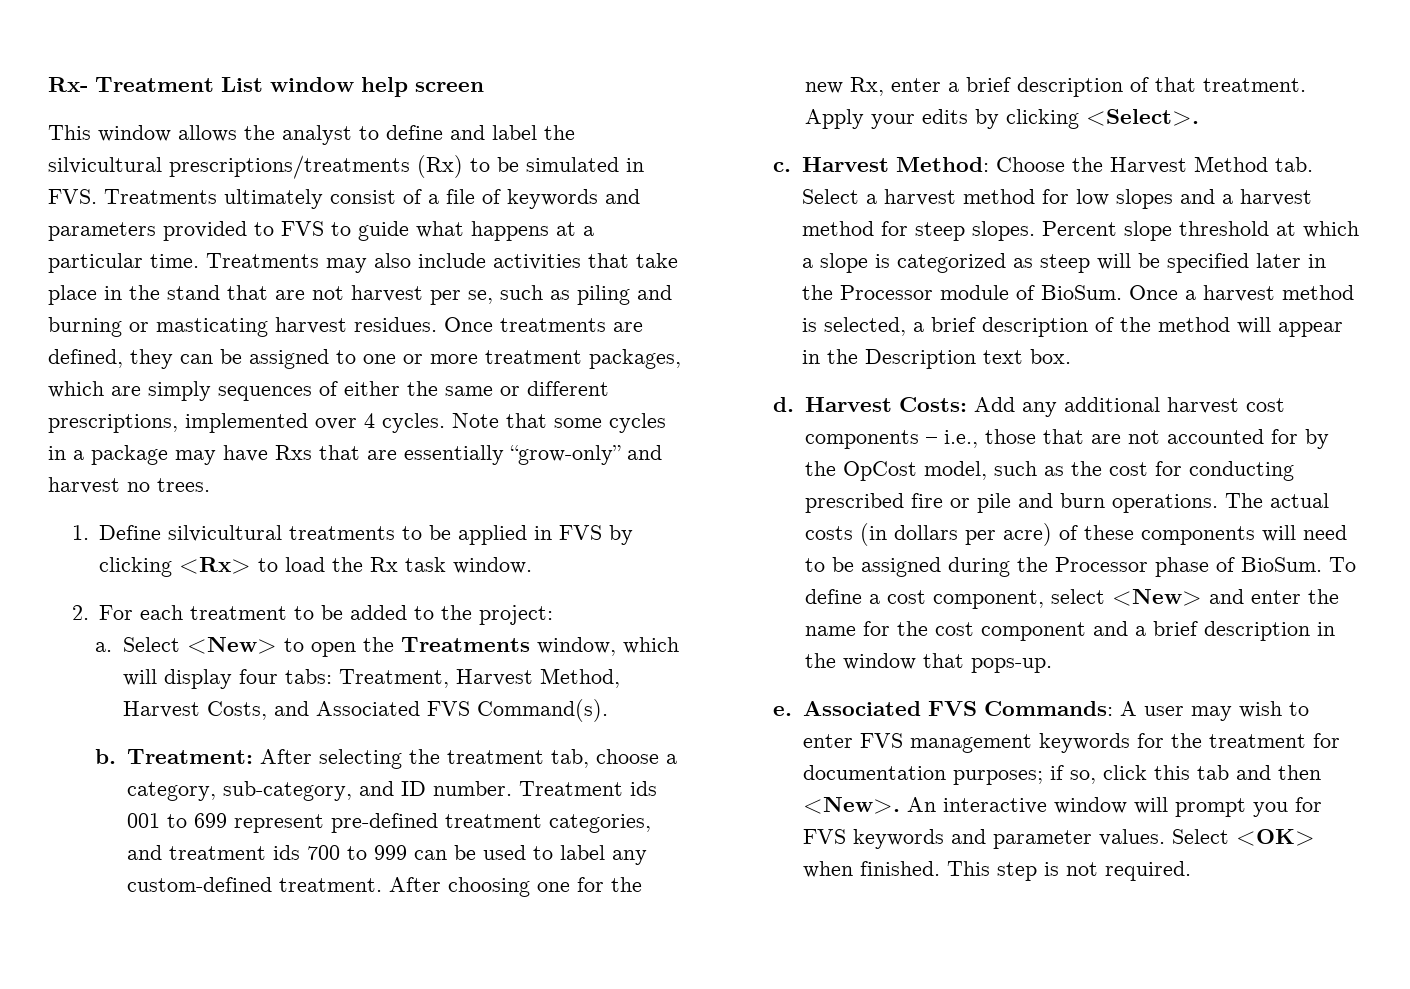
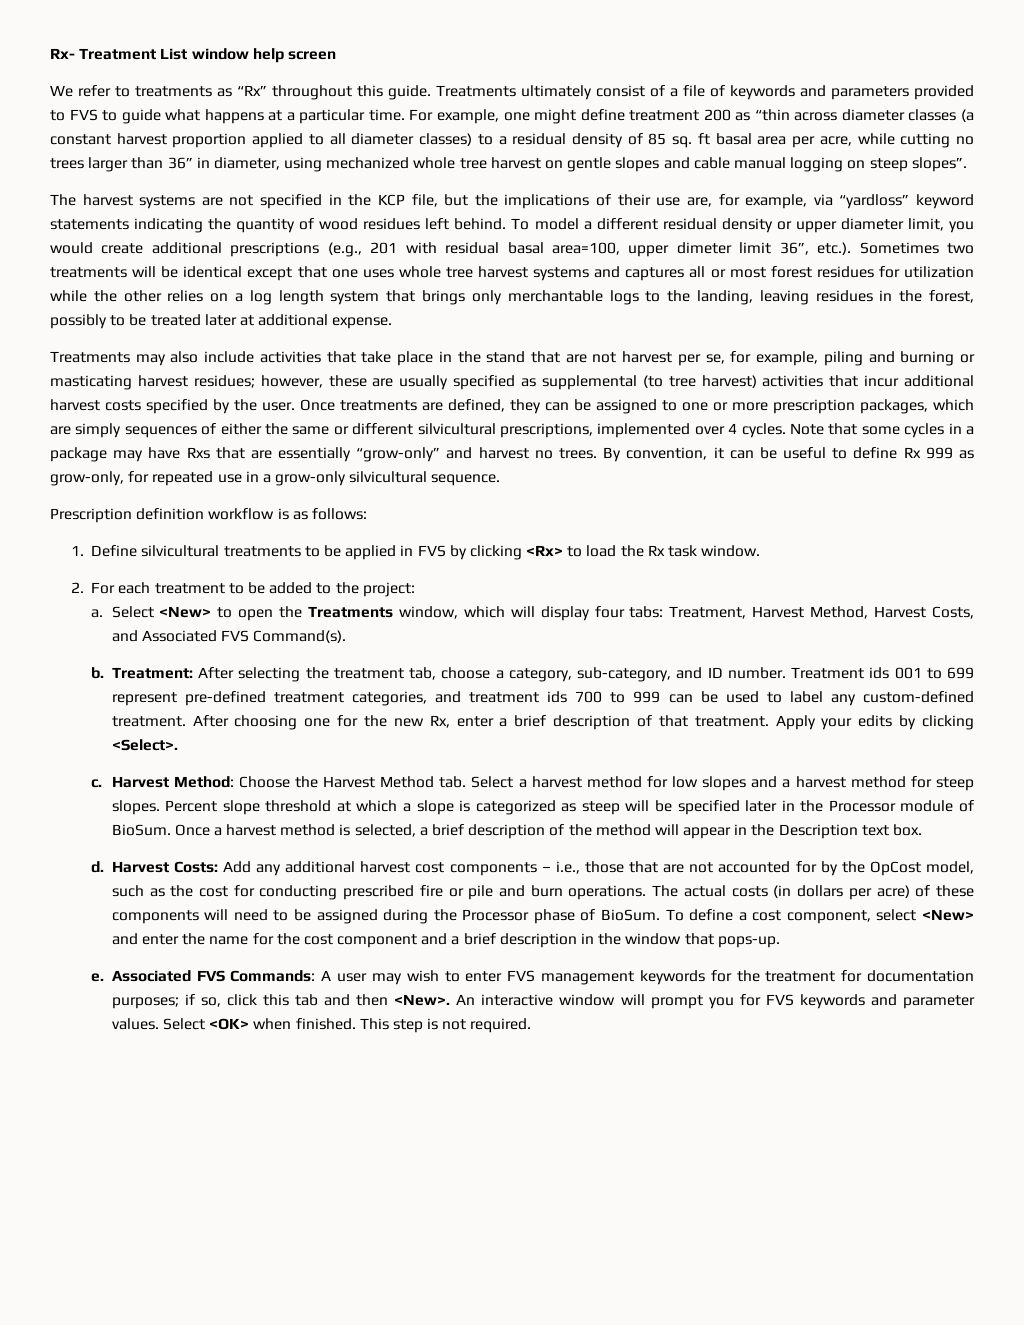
- This window allows the analyst to define and label the silvicultural prescriptions/treatments (Rx) to be simulated in FVS. Treatments ultimately consist of a file of keywords and parameters provided to FVS to guide what happens at a particular time. Treatments may also include activities that take place in the stand that are not harvest per se, such as piling and burning or masticating harvest residues.
+ We refer to treatments as “Rx” throughout this guide. Treatments ultimately consist of a file of keywords and parameters provided to FVS to guide what happens at a particular time. For example, one might define treatment 200 as “thin across diameter classes (a constant harvest proportion applied to all diameter classes) to a residual density of 85 sq. ft basal area per acre, while cutting no trees larger than 36” in diameter, using mechanized whole tree harvest on gentle slopes and cable manual logging on steep slopes”.
+ The harvest systems are not specified in the KCP file, but the implications of their use are, for example, via “yardloss” keyword statements indicating the quantity of wood residues left behind. To model a different residual density or upper diameter limit, you would create additional prescriptions (e.g., 201 with residual basal area=100, upper dimeter limit 36”, etc.). Sometimes two treatments will be identical except that one uses whole tree harvest systems and captures all or most forest residues for utilization while the other relies on a log length system that brings only merchantable logs to the landing, leaving residues in the forest, possibly to be treated later at additional expense.
+ Treatments may also include activities that take place in the stand that are not harvest per se, for example, piling and burning or masticating harvest residues; however, these are usually specified as supplemental (to tree harvest) activities that incur additional harvest costs specified by the user.
- Once treatments are defined, they can be assigned to one or more treatment packages, which are simply sequences of either the same or different prescriptions, implemented over 4 cycles.
+ Once treatments are defined, they can be assigned to one or more prescription packages, which are simply sequences of either the same or different silvicultural prescriptions, implemented over 4 cycles.
+ By convention, it can be useful to define Rx 999 as grow-only, for repeated use in a grow-only silvicultural sequence.
+ Prescription definition workflow is as follows:

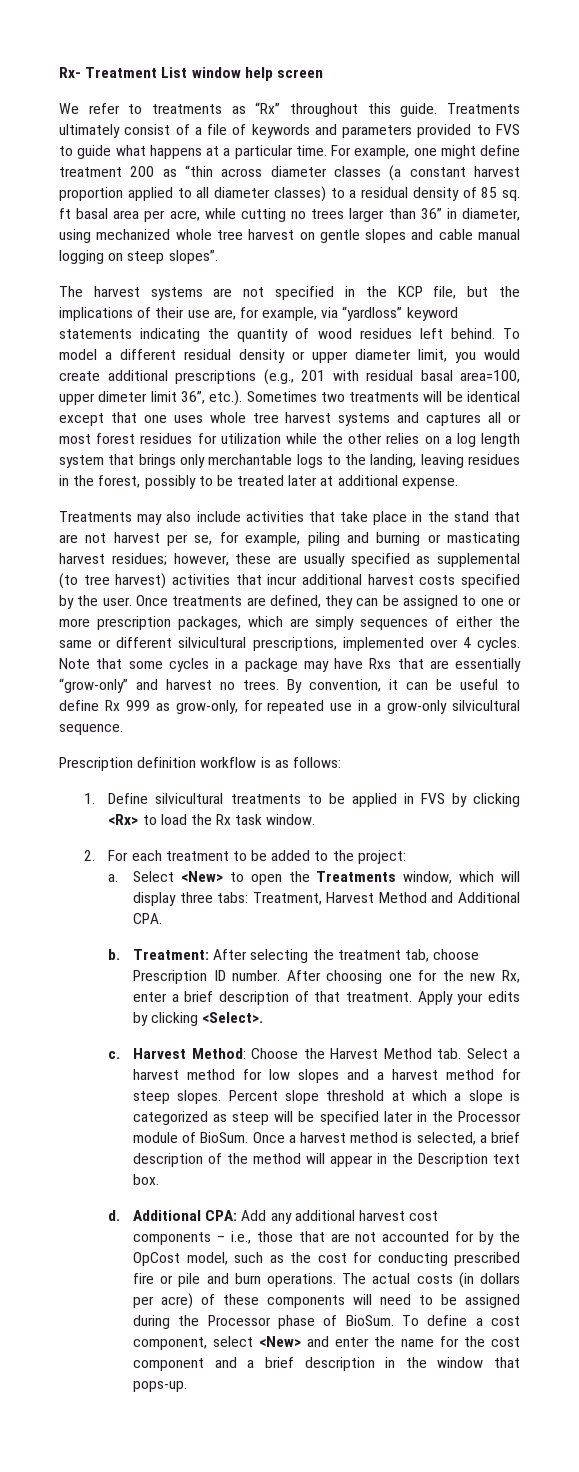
- Select <New> to open the Treatments window, which will display four tabs: Treatment, Harvest Method, Harvest Costs, and Associated FVS Command(s).
+ Select <New> to open the Treatments window, which will display three tabs: Treatment, Harvest Method and Additional CPA.
- Treatment: After selecting the treatment tab, choose a category, sub-category, and ID number. Treatment ids 001 to 699 represent pre-defined treatment categories, and treatment ids 700 to 999 can be used to label any custom-defined treatment.
+ Treatment: After selecting the treatment tab, choose Prescription ID number.
- Harvest Costs: Add any additional harvest cost components – i.e., those that are not accounted for by the OpCost model, such as the cost for conducting prescribed fire or pile and burn operations.
+ Additional CPA: Add any additional harvest cost components – i.e., those that are not accounted for by the OpCost model, such as the cost for conducting prescribed fire or pile and burn operations.
- e. Associated FVS Commands: A user may wish to enter FVS management keywords for the treatment for documentation purposes; if so, click this tab and then <New>. An interactive window will prompt you for FVS keywords and parameter values. Select <OK> when finished. This step is not required.

